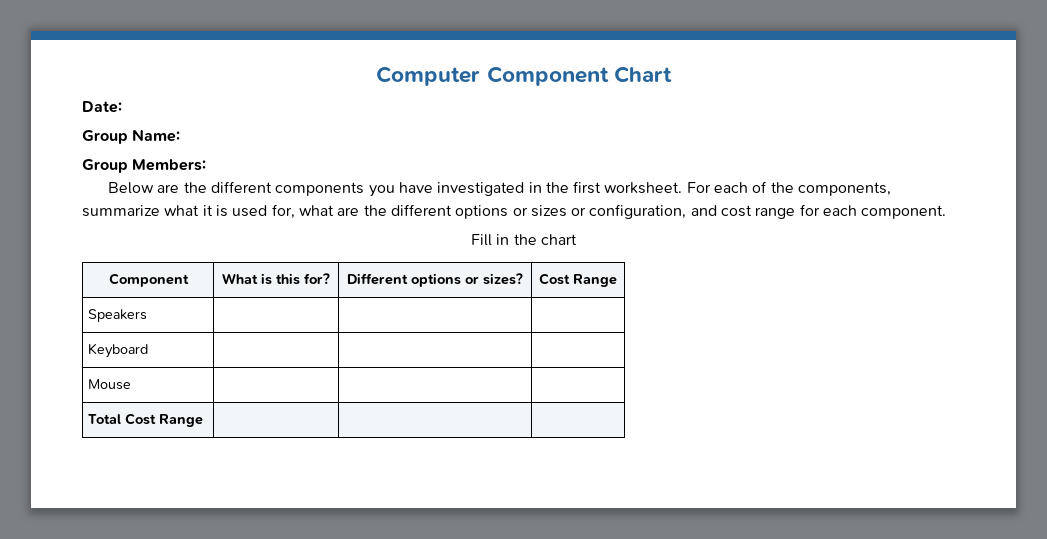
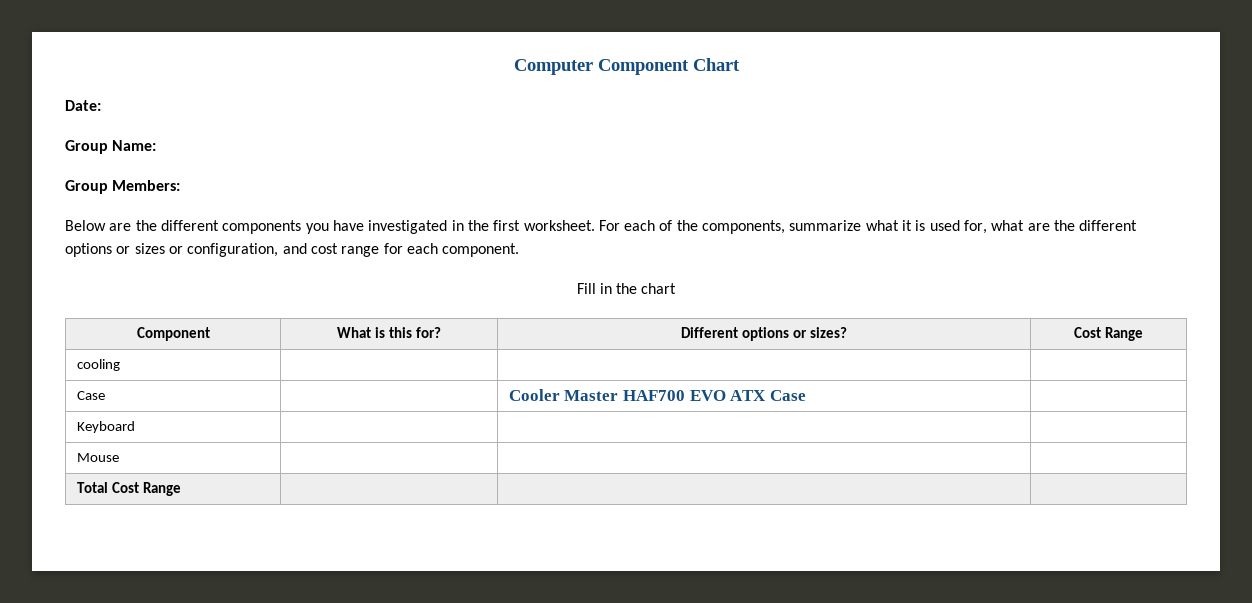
- Speakers | | |
+ cooling | | |
+ Case | | Cooler Master HAF700 EVO ATX Case |

